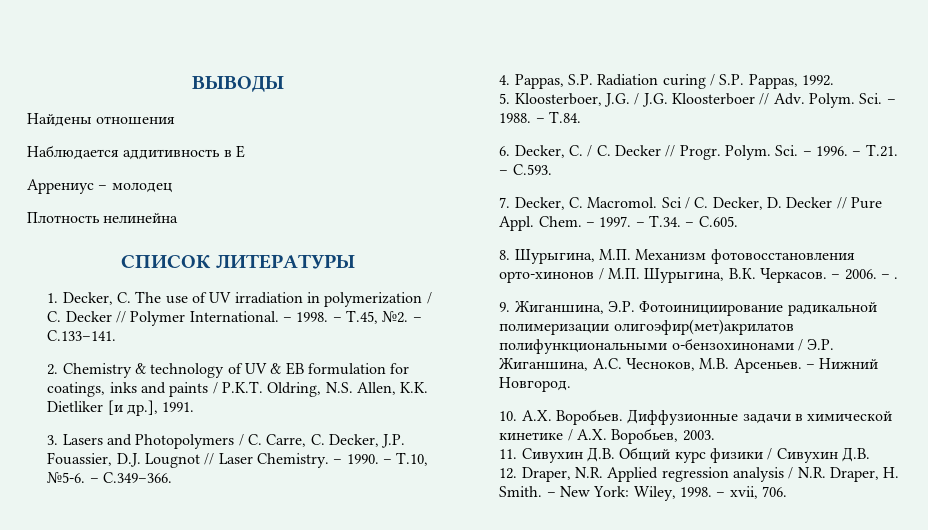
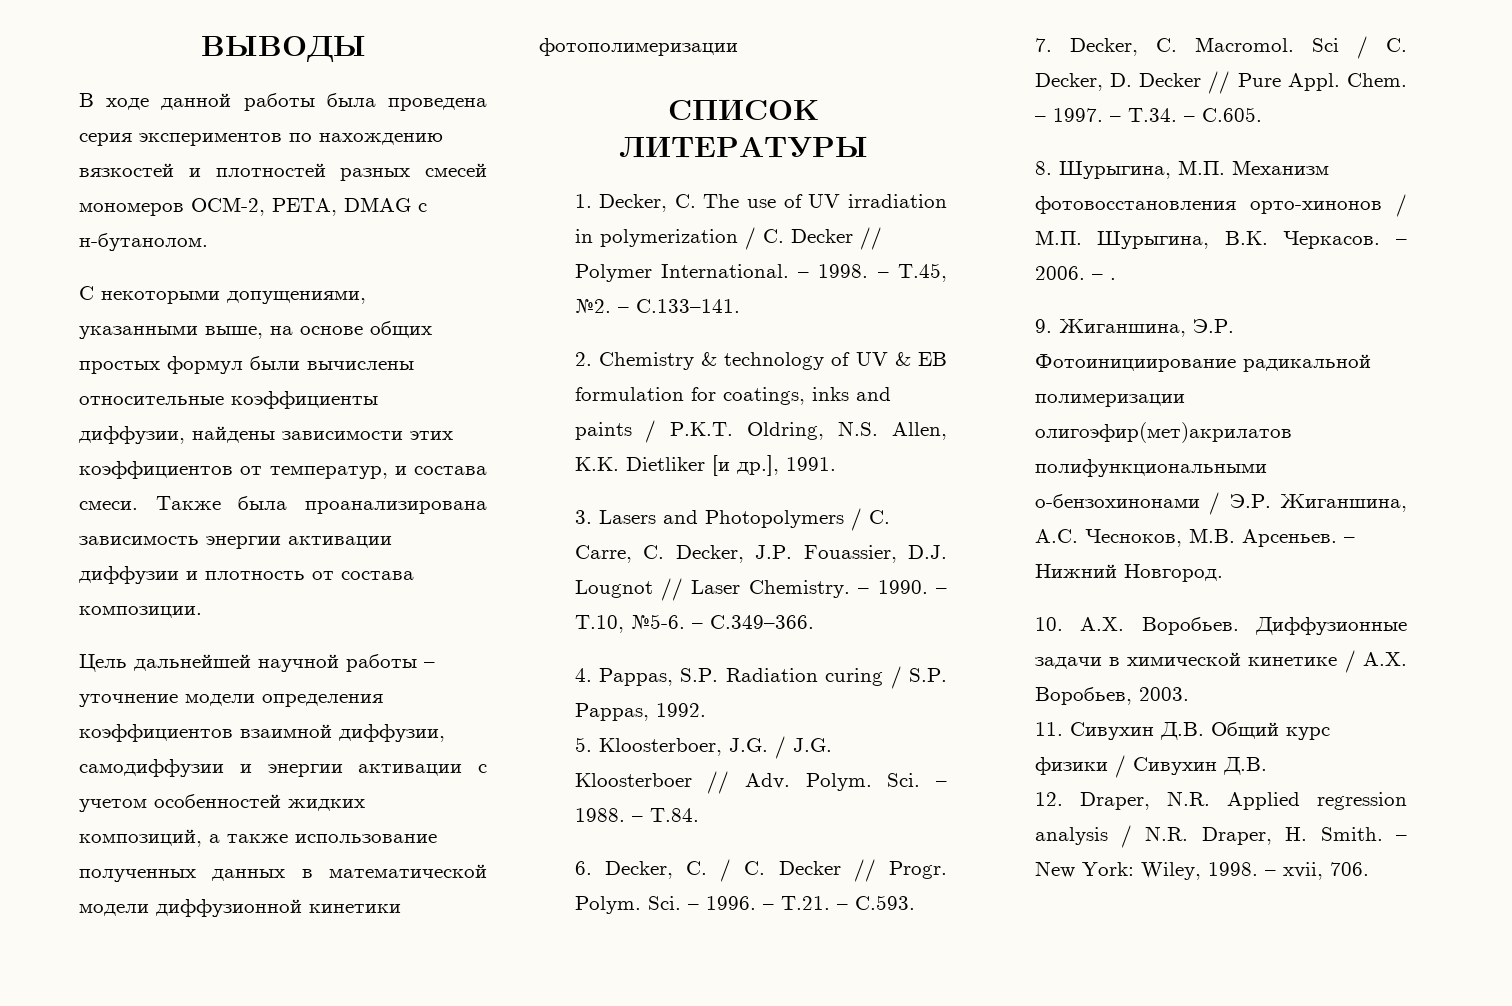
- Найдены отношения
- Наблюдается аддитивность в Е
- Аррениус – молодец
- Плотность нелинейна
+ В ходе данной работы была проведена серия экспериментов по нахождению вязкостей и плотностей разных смесей мономеров OCM-2, PETA, DMAG с н-бутанолом.
+ С некоторыми допущениями, указанными выше, на основе общих простых формул были вычислены относительные коэффициенты диффузии, найдены зависимости этих коэффициентов от температур, и состава смеси. Также была проанализирована зависимость энергии активации диффузии и плотность от состава композиции.
+ Цель дальнейшей научной работы – уточнение модели определения коэффициентов взаимной диффузии, самодиффузии и энергии активации с учетом особенностей жидких композиций, а также использование полученных данных в математической модели диффузионной кинетики фотополимеризации

